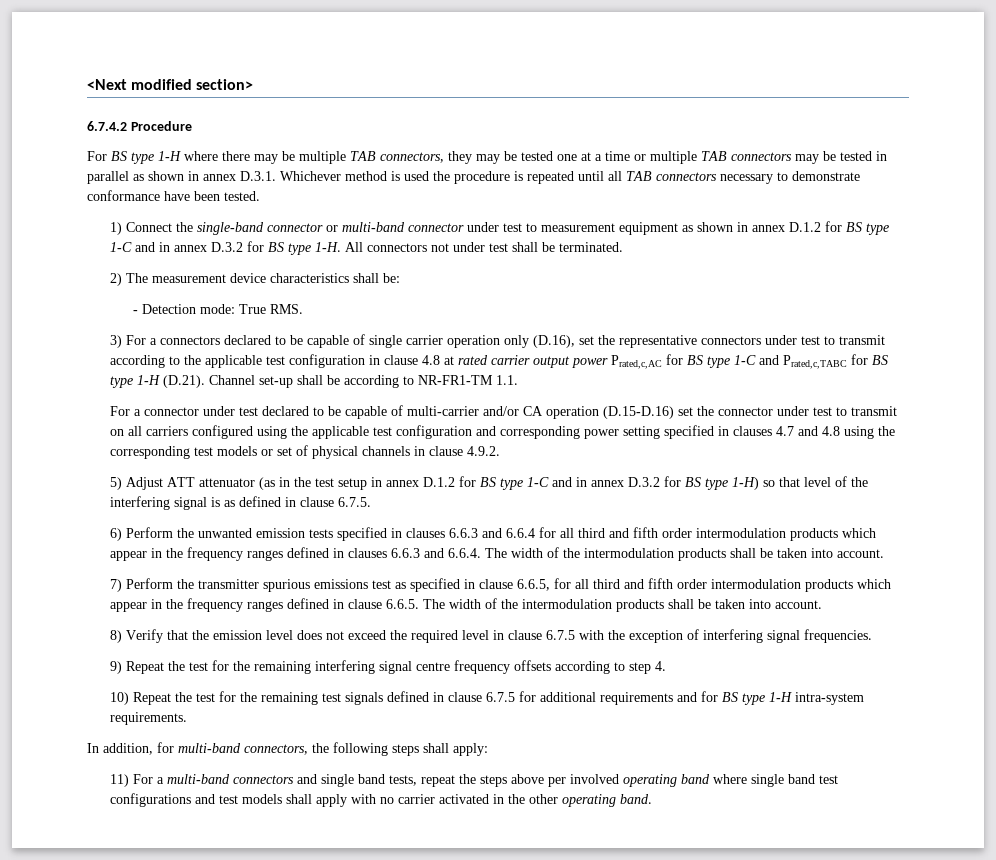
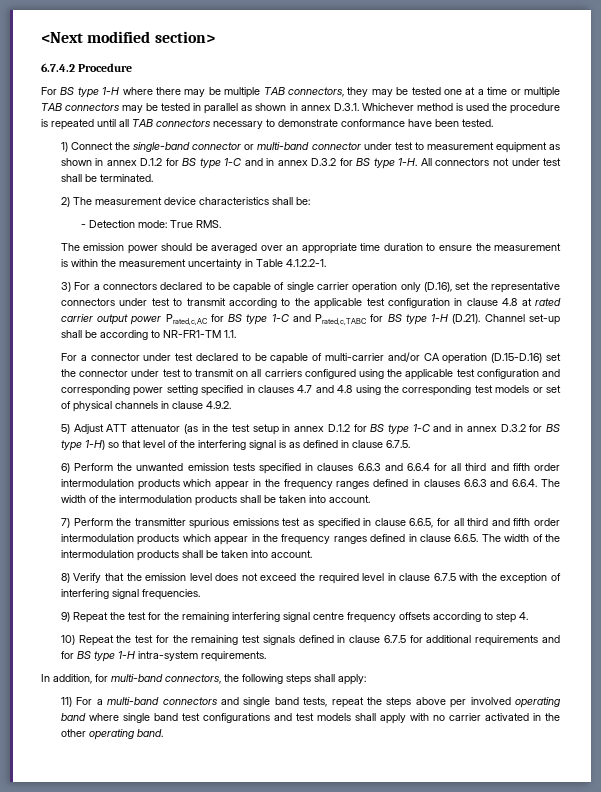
+ The emission power should be averaged over an appropriate time duration to ensure the measurement is within the measurement uncertainty in Table 4.1.2.2-1.

